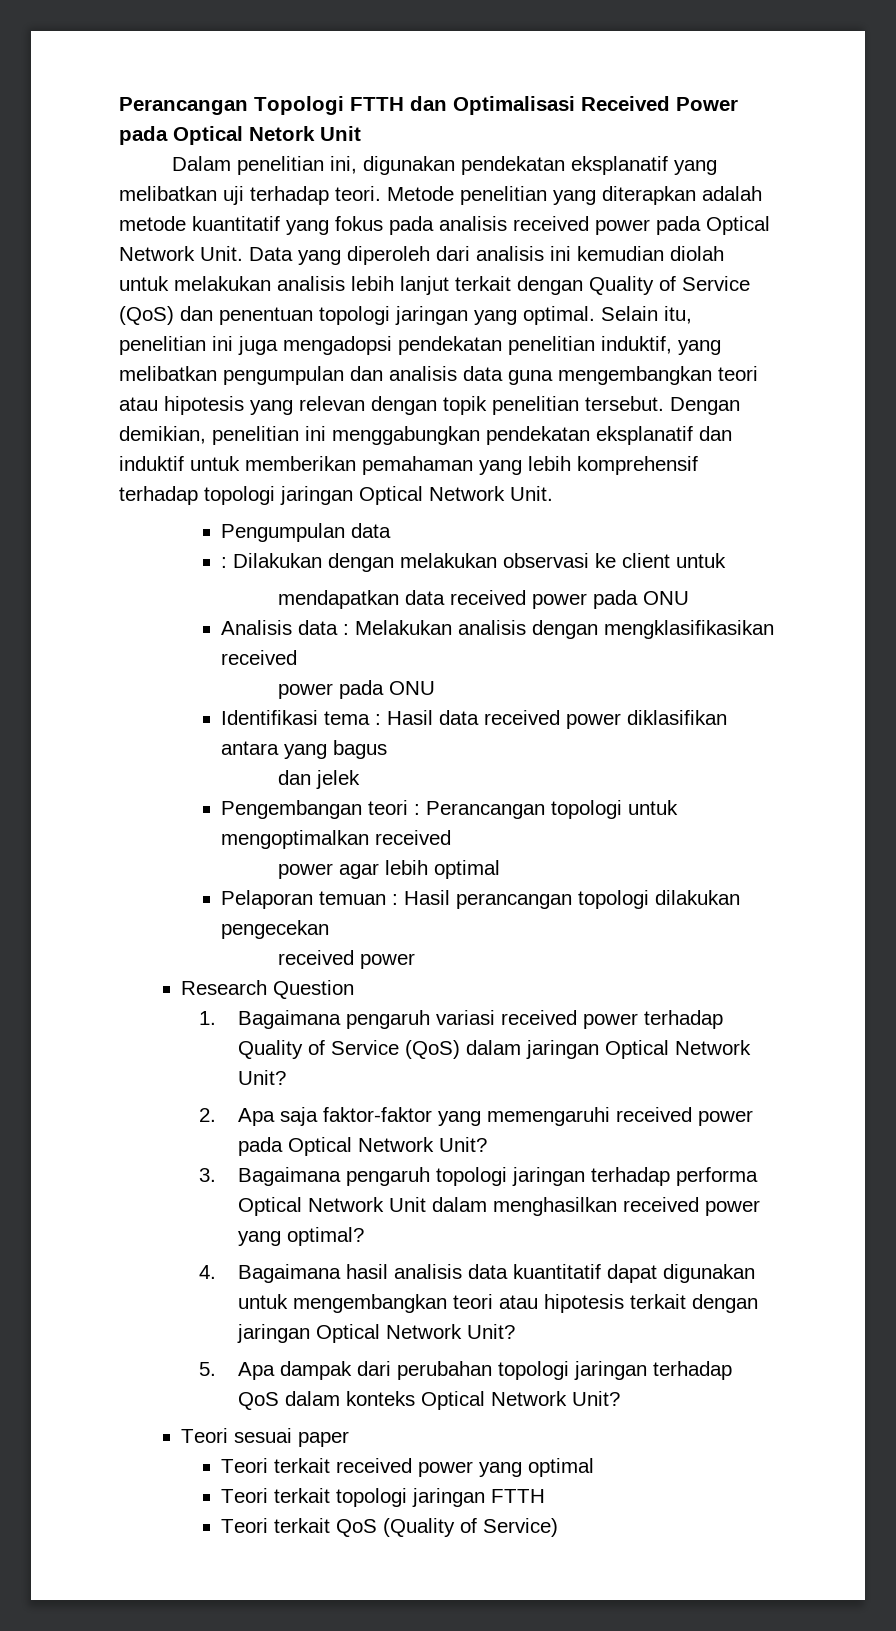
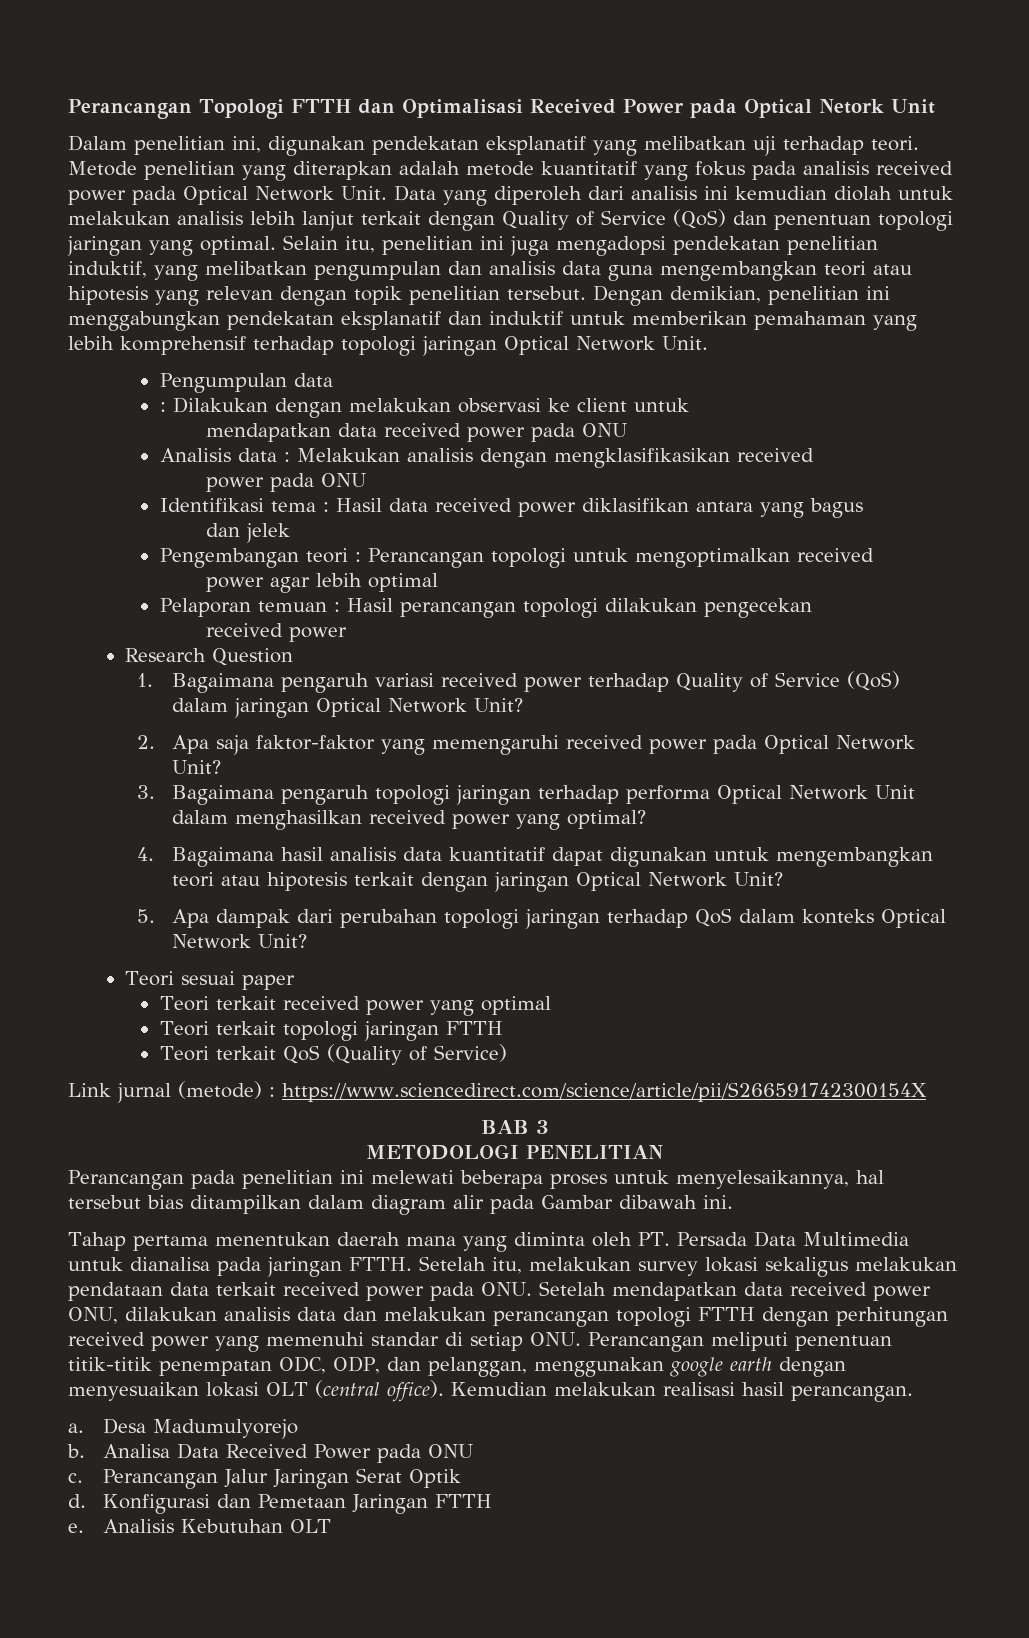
+ Link jurnal (metode) : https://www.sciencedirect.com/science/article/pii/S266591742300154X
+ BAB 3
+ METODOLOGI PENELITIAN
+ Perancangan pada penelitian ini melewati beberapa proses untuk menyelesaikannya, hal tersebut bias ditampilkan dalam diagram alir pada Gambar dibawah ini.
+ Tahap pertama menentukan daerah mana yang diminta oleh PT. Persada Data Multimedia untuk dianalisa pada jaringan FTTH. Setelah itu, melakukan survey lokasi sekaligus melakukan pendataan data terkait received power pada ONU. Setelah mendapatkan data received power ONU, dilakukan analisis data dan melakukan perancangan topologi FTTH dengan perhitungan received power yang memenuhi standar di setiap ONU. Perancangan meliputi penentuan titik-titik penempatan ODC, ODP, dan pelanggan, menggunakan google earth dengan menyesuaikan lokasi OLT (central office). Kemudian melakukan realisasi hasil perancangan.
+ a. Desa Madumulyorejo
+ b. Analisa Data Received Power pada ONU
+ c. Perancangan Jalur Jaringan Serat Optik
+ d. Konfigurasi dan Pemetaan Jaringan FTTH
+ e. Analisis Kebutuhan OLT

